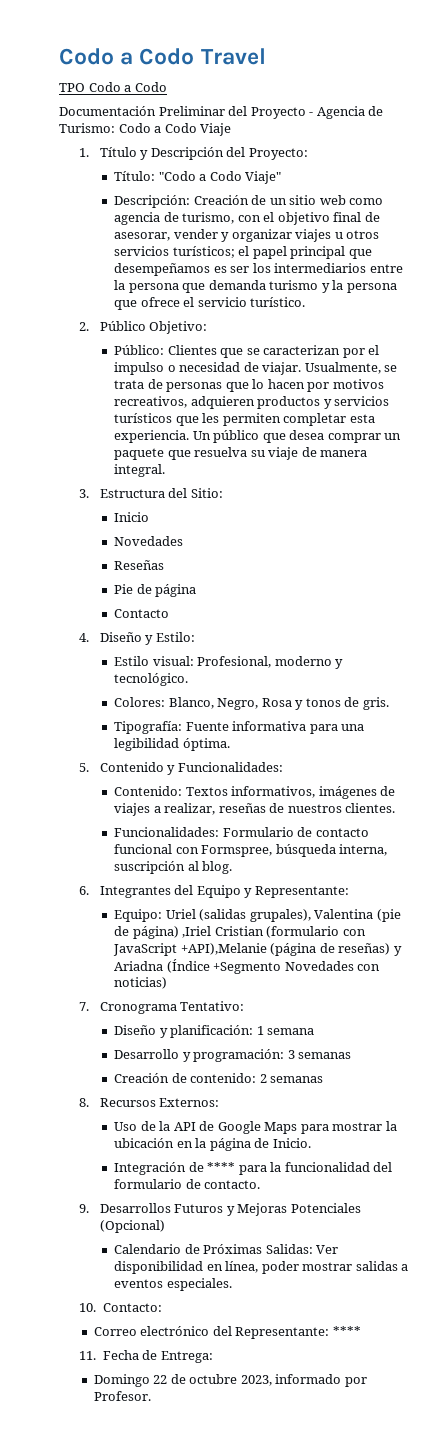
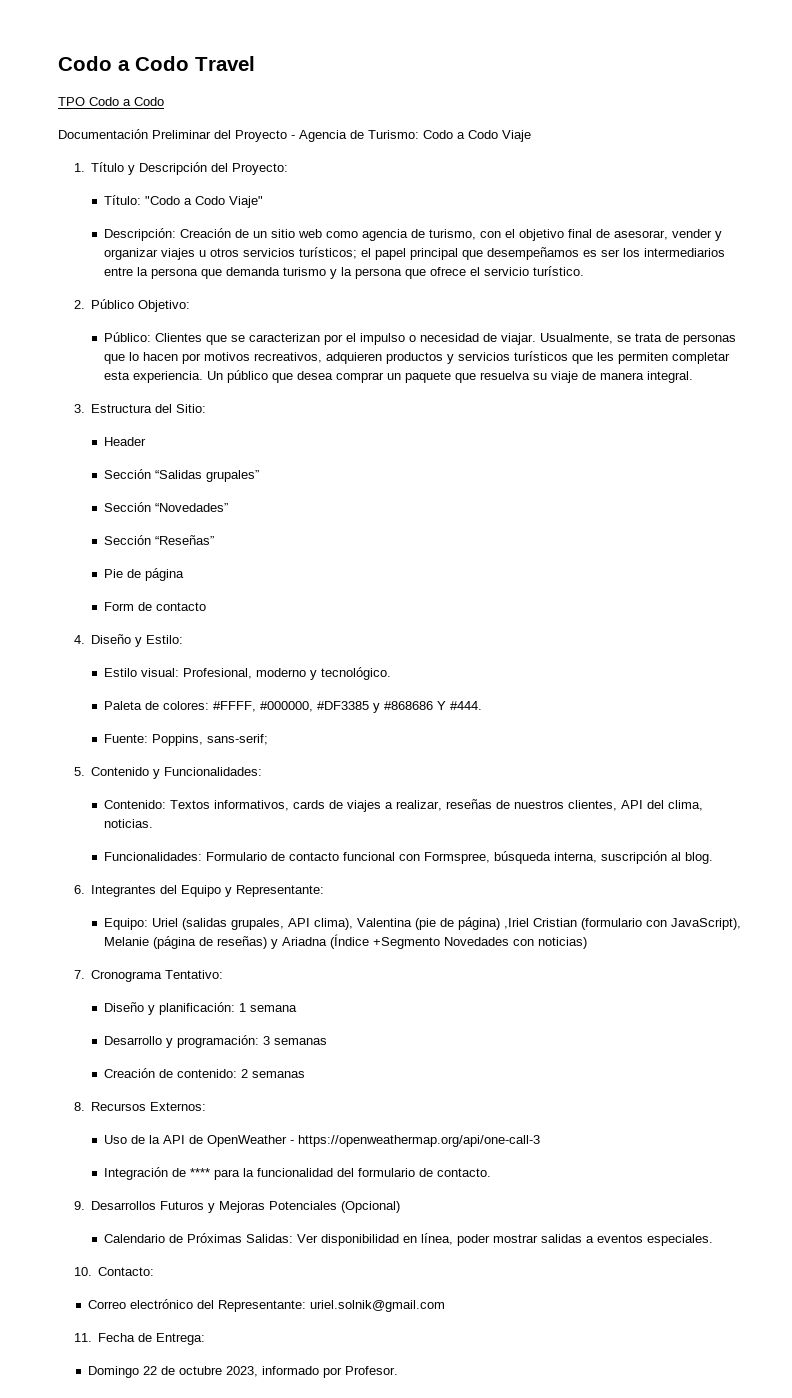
- Inicio
- Novedades
- Reseñas
+ Header
+ Sección “Salidas grupales”
+ Sección “Novedades”
+ Sección “Reseñas”
- Contacto
+ Form de contacto
- Colores: Blanco, Negro, Rosa y tonos de gris.
- Tipografía: Fuente informativa para una legibilidad óptima.
+ Paleta de colores: #FFFF, #000000, #DF3385 y #868686 Y #444.
+ Fuente: Poppins, sans-serif;
- Contenido: Textos informativos, imágenes de viajes a realizar, reseñas de nuestros clientes.
+ Contenido: Textos informativos, cards de viajes a realizar, reseñas de nuestros clientes, API del clima, noticias.
- Equipo: Uriel (salidas grupales), Valentina (pie de página) ,Iriel Cristian (formulario con JavaScript +API),Melanie (página de reseñas) y Ariadna (Índice +Segmento Novedades con noticias)
+ Equipo: Uriel (salidas grupales, API clima), Valentina (pie de página) ,Iriel Cristian (formulario con JavaScript), Melanie (página de reseñas) y Ariadna (Índice +Segmento Novedades con noticias)
- Uso de la API de Google Maps para mostrar la ubicación en la página de Inicio.
+ Uso de la API de OpenWeather - https://openweathermap.org/api/one-call-3
- Correo electrónico del Representante: ****
+ Correo electrónico del Representante: uriel.solnik@gmail.com

